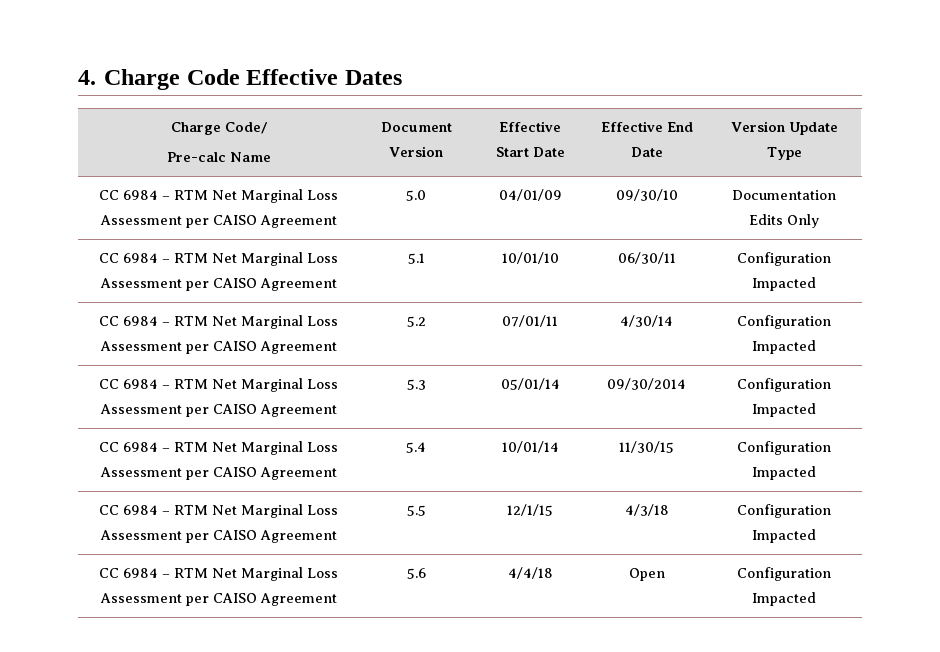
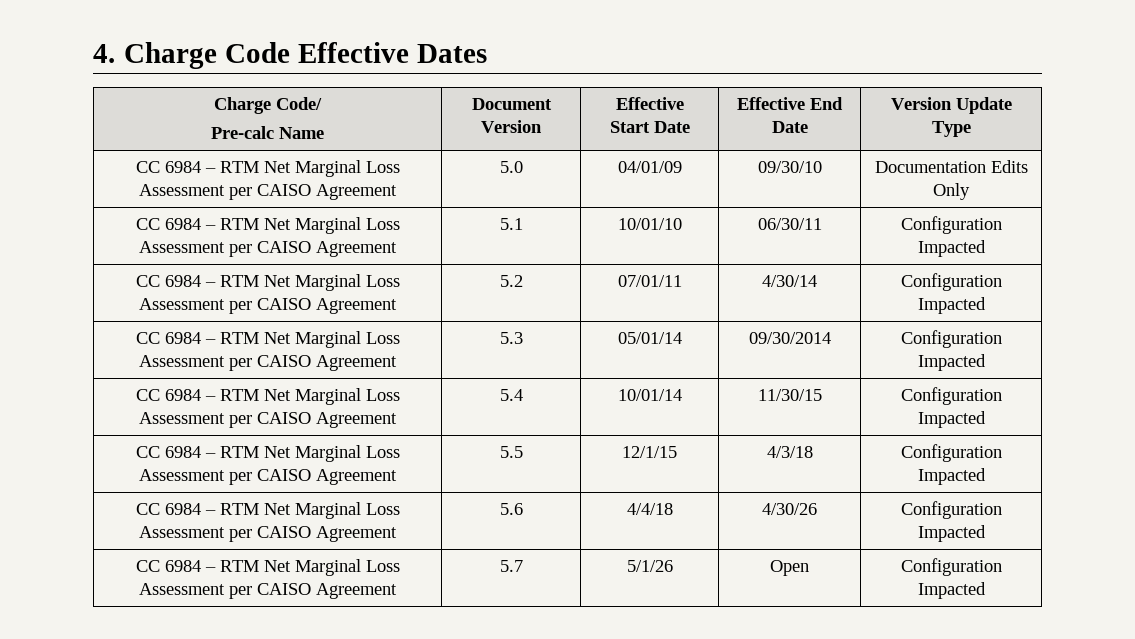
- CC 6984 – RTM Net Marginal Loss Assessment per CAISO Agreement | 5.6 | 4/4/18 | Open | Configuration Impacted
+ CC 6984 – RTM Net Marginal Loss Assessment per CAISO Agreement | 5.6 | 4/4/18 | 4/30/26 | Configuration Impacted
+ CC 6984 – RTM Net Marginal Loss Assessment per CAISO Agreement | 5.7 | 5/1/26 | Open | Configuration Impacted

